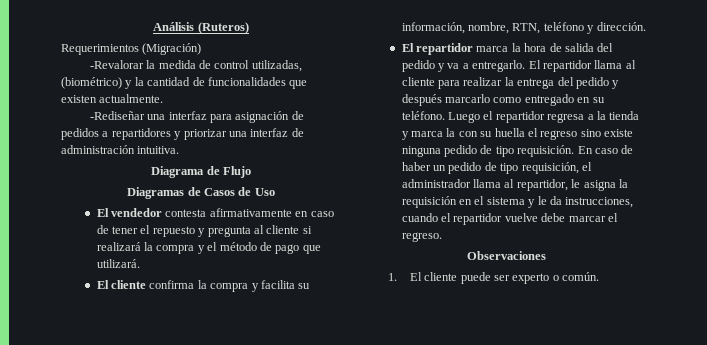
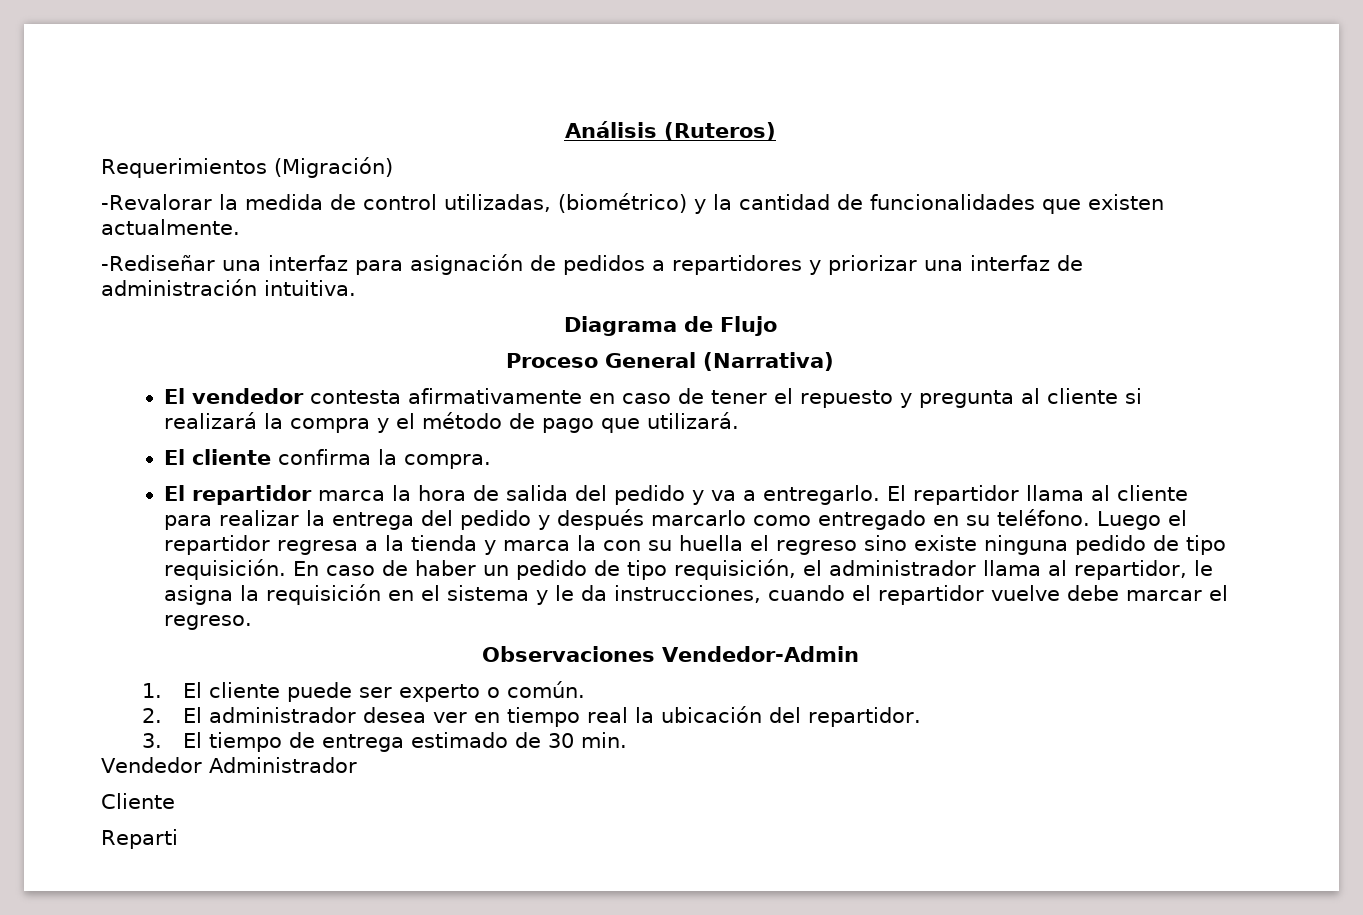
- Diagramas de Casos de Uso
+ Proceso General (Narrativa)
- El cliente confirma la compra y facilita su información, nombre, RTN, teléfono y dirección.
+ El cliente confirma la compra.
- Observaciones
+ Observaciones Vendedor-Admin
+ 2. El administrador desea ver en tiempo real la ubicación del repartidor.
+ 3. El tiempo de entrega estimado de 30 min.
+ Vendedor Administrador
+ Cliente
+ Reparti

